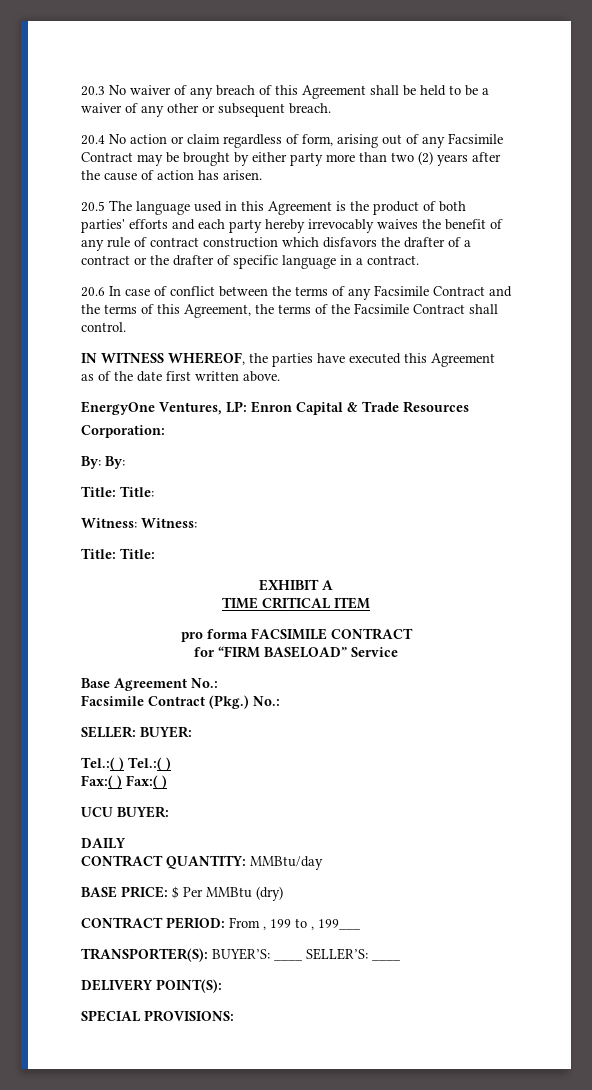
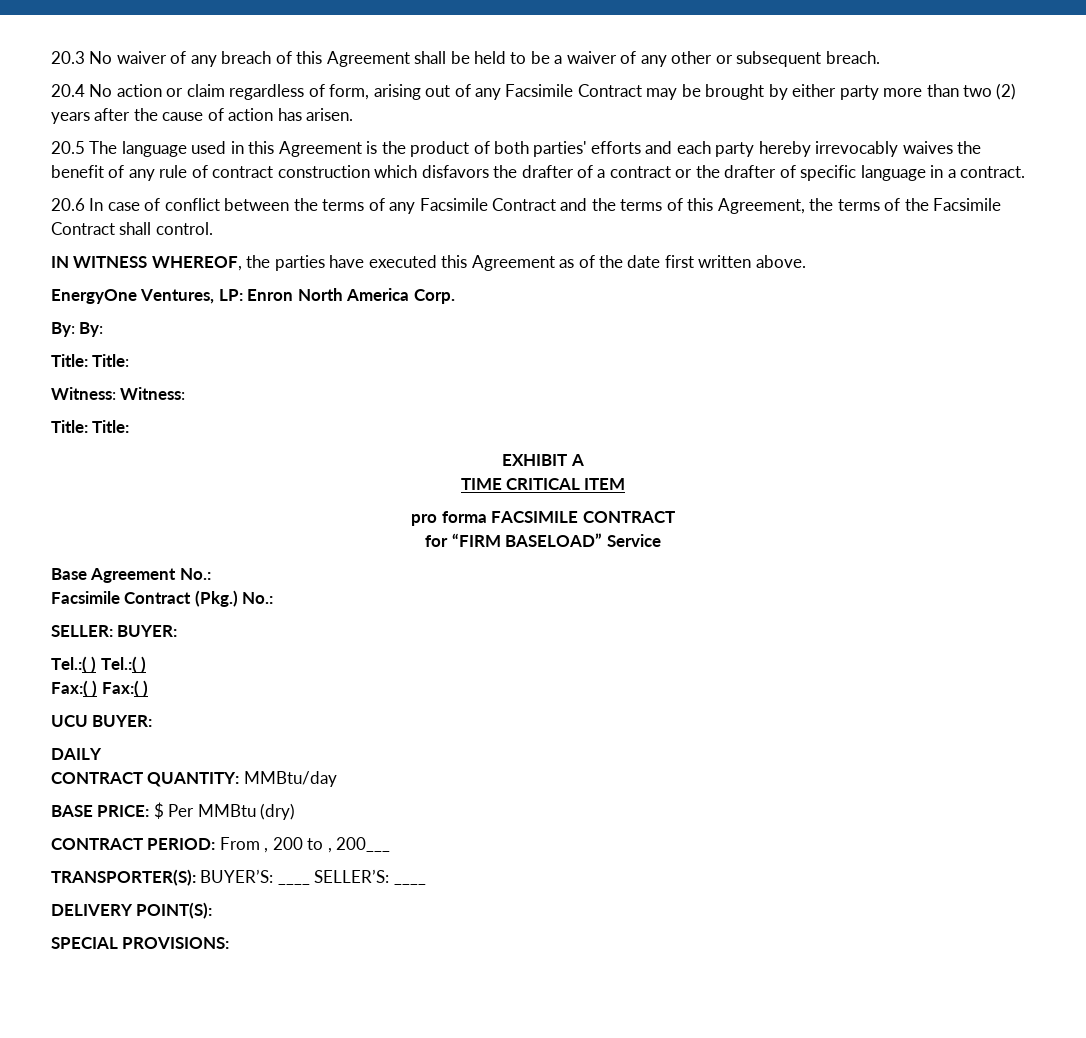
- EnergyOne Ventures, LP: Enron Capital & Trade Resources
- Corporation:
+ EnergyOne Ventures, LP: Enron North America Corp.
- CONTRACT PERIOD: From , 199 to , 199___
+ CONTRACT PERIOD: From , 200 to , 200___

